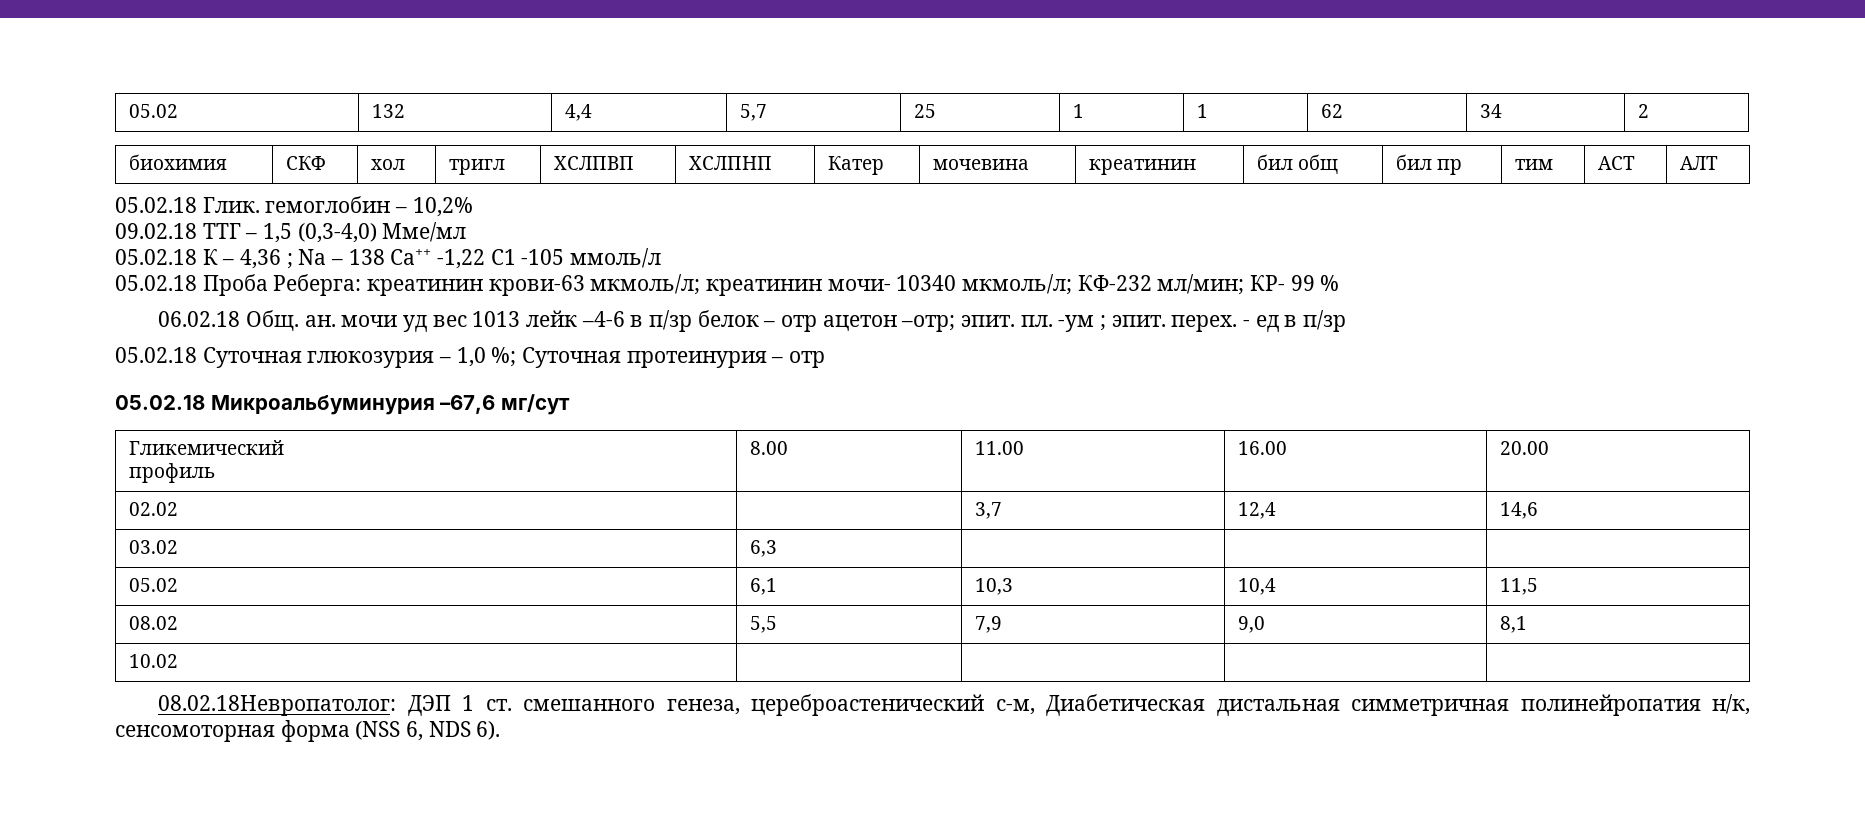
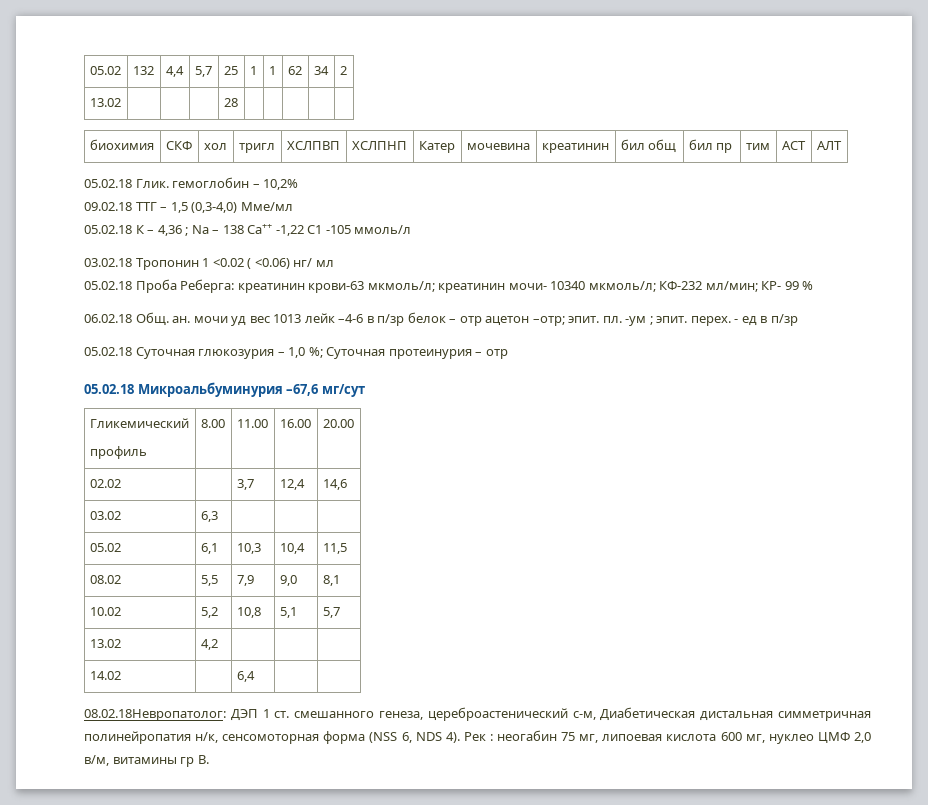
+ 13.02 | | | | 28 | | | | |
+ 03.02.18 Тропонин 1 <0.02 ( <0.06) нг/ мл
- 10.02 | | | |
+ 10.02 | 5,2 | 10,8 | 5,1 | 5,7
+ 13.02 | 4,2 | | |
+ 14.02 | | 6,4 | |
- 08.02.18Невропатолог: ДЭП 1 ст. смешанного генеза, цереброастенический с-м, Диабетическая дистальная симметричная полинейропатия н/к, сенсомоторная форма (NSS 6, NDS 6).
+ 08.02.18Невропатолог: ДЭП 1 ст. смешанного генеза, цереброастенический с-м, Диабетическая дистальная симметричная полинейропатия н/к, сенсомоторная форма (NSS 6, NDS 4). Рек : неогабин 75 мг, липоевая кислота 600 мг, нуклео ЦМФ 2,0 в/м, витамины гр В.

